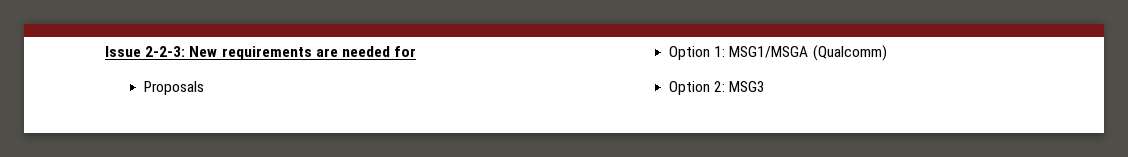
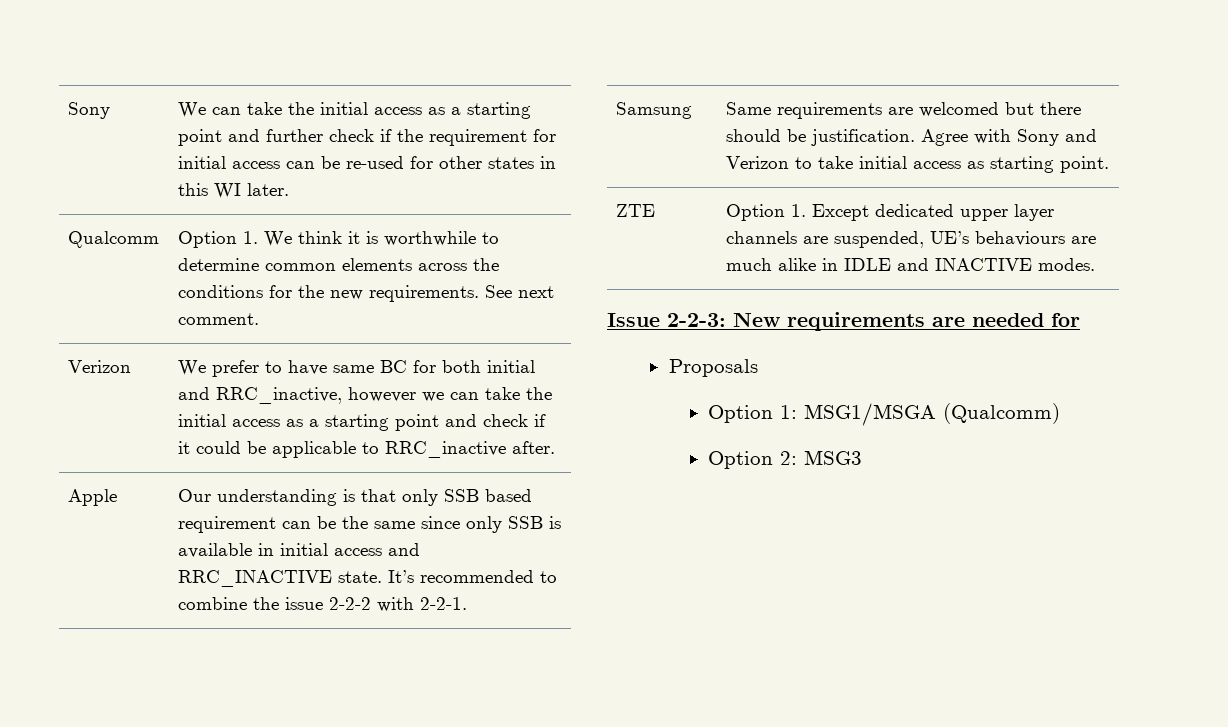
+ Sony | We can take the initial access as a starting point and further check if the requirement for initial access can be re-used for other states in this WI later.
+ Qualcomm | Option 1. We think it is worthwhile to determine common elements across the conditions for the new requirements. See next comment.
+ Verizon | We prefer to have same BC for both initial and RRC_inactive, however we can take the initial access as a starting point and check if it could be applicable to RRC_inactive after.
+ Apple | Our understanding is that only SSB based requirement can be the same since only SSB is available in initial access and RRC_INACTIVE state. It’s recommended to combine the issue 2-2-2 with 2-2-1.
+ Samsung | Same requirements are welcomed but there should be justification. Agree with Sony and Verizon to take initial access as starting point.
+ ZTE | Option 1. Except dedicated upper layer channels are suspended, UE’s behaviours are much alike in IDLE and INACTIVE modes.

